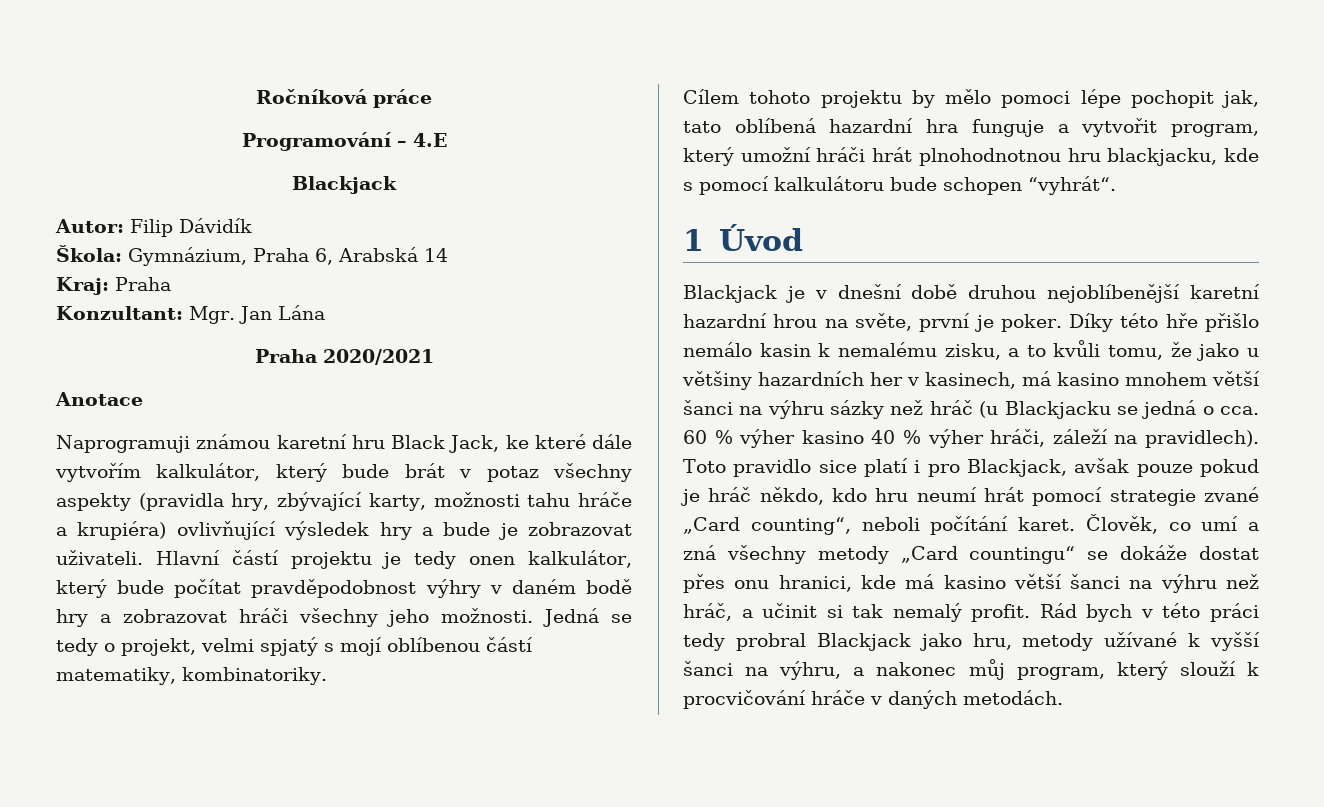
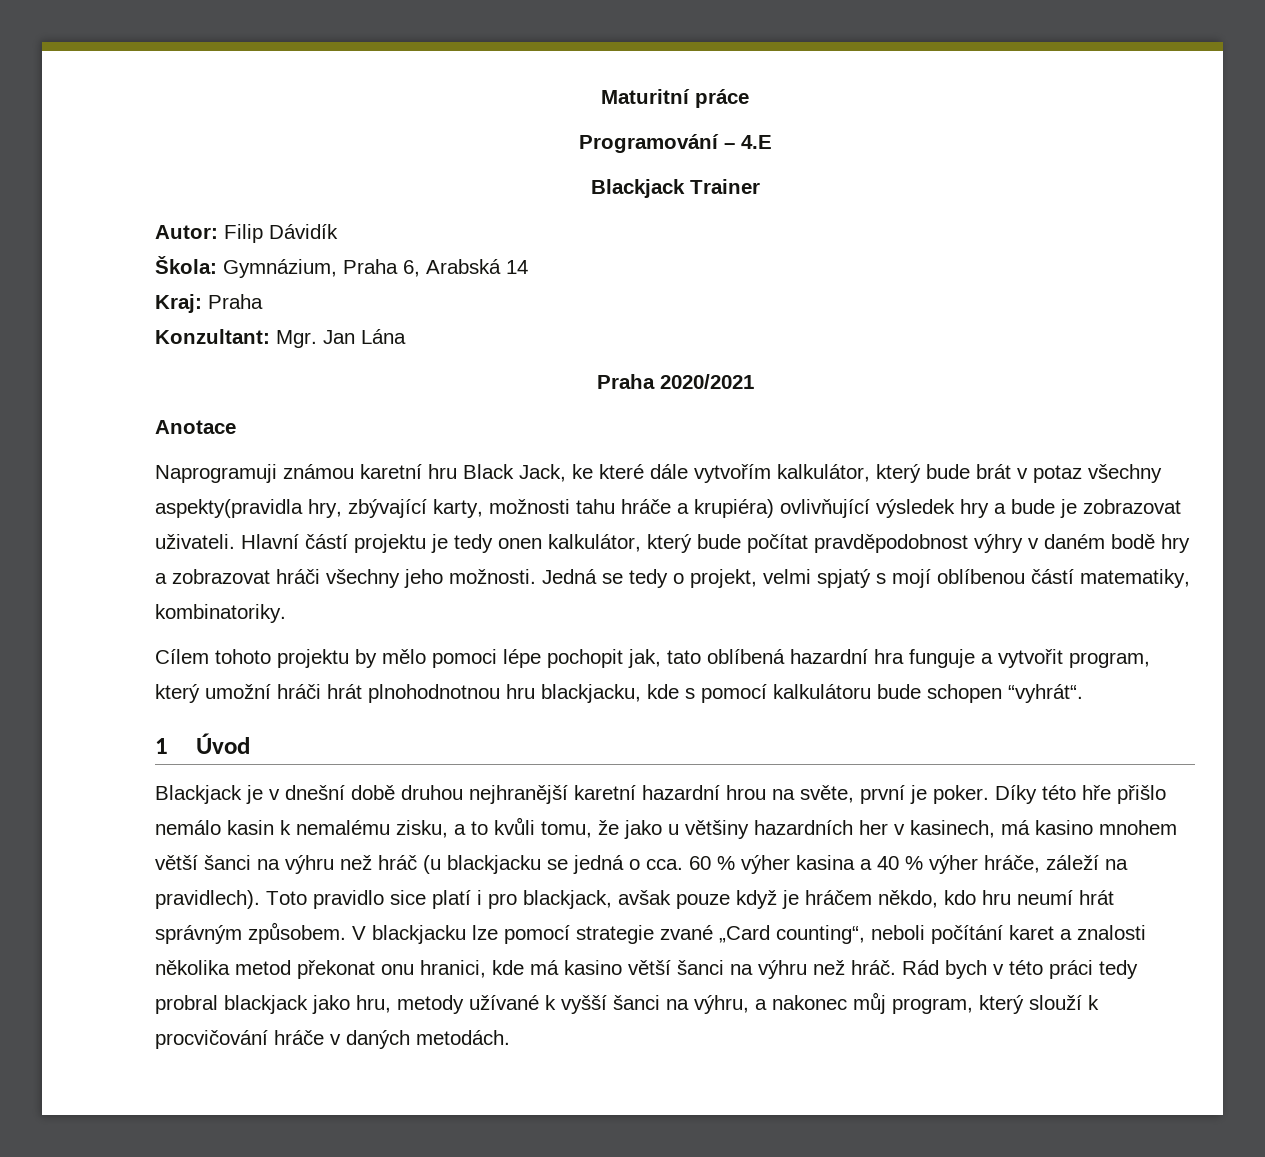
- Ročníková práce
+ Maturitní práce
  Programování – 4.E
- Blackjack
+ Blackjack Trainer
- Naprogramuji známou karetní hru Black Jack, ke které dále vytvořím kalkulátor, který bude brát v potaz všechny aspekty (pravidla hry, zbývající karty, možnosti tahu hráče a krupiéra) ovlivňující výsledek hry a bude je zobrazovat uživateli.
+ Naprogramuji známou karetní hru Black Jack, ke které dále vytvořím kalkulátor, který bude brát v potaz všechny aspekty(pravidla hry, zbývající karty, možnosti tahu hráče a krupiéra) ovlivňující výsledek hry a bude je zobrazovat uživateli.
- Blackjack je v dnešní době druhou nejoblíbenější karetní hazardní hrou na světe, první je poker.
+ Blackjack je v dnešní době druhou nejhranější karetní hazardní hrou na světe, první je poker.
- Díky této hře přišlo nemálo kasin k nemalému zisku, a to kvůli tomu, že jako u většiny hazardních her v kasinech, má kasino mnohem větší šanci na výhru sázky než hráč (u Blackjacku se jedná o cca.
+ Díky této hře přišlo nemálo kasin k nemalému zisku, a to kvůli tomu, že jako u většiny hazardních her v kasinech, má kasino mnohem větší šanci na výhru než hráč (u blackjacku se jedná o cca.
- 60 % výher kasino 40 % výher hráči, záleží na pravidlech).
+ 60 % výher kasina a 40 % výher hráče, záleží na pravidlech).
- Toto pravidlo sice platí i pro Blackjack, avšak pouze pokud je hráč někdo, kdo hru neumí hrát pomocí strategie zvané „Card counting“, neboli počítání karet. Člověk, co umí a zná všechny metody „Card countingu“ se dokáže dostat přes onu hranici, kde má kasino větší šanci na výhru než hráč, a učinit si tak nemalý profit.
+ Toto pravidlo sice platí i pro blackjack, avšak pouze když je hráčem někdo, kdo hru neumí hrát správným způsobem. V blackjacku lze pomocí strategie zvané „Card counting“, neboli počítání karet a znalosti několika metod překonat onu hranici, kde má kasino větší šanci na výhru než hráč.
- Rád bych v této práci tedy probral Blackjack jako hru, metody užívané k vyšší šanci na výhru, a nakonec můj program, který slouží k procvičování hráče v daných metodách.
+ Rád bych v této práci tedy probral blackjack jako hru, metody užívané k vyšší šanci na výhru, a nakonec můj program, který slouží k procvičování hráče v daných metodách.

